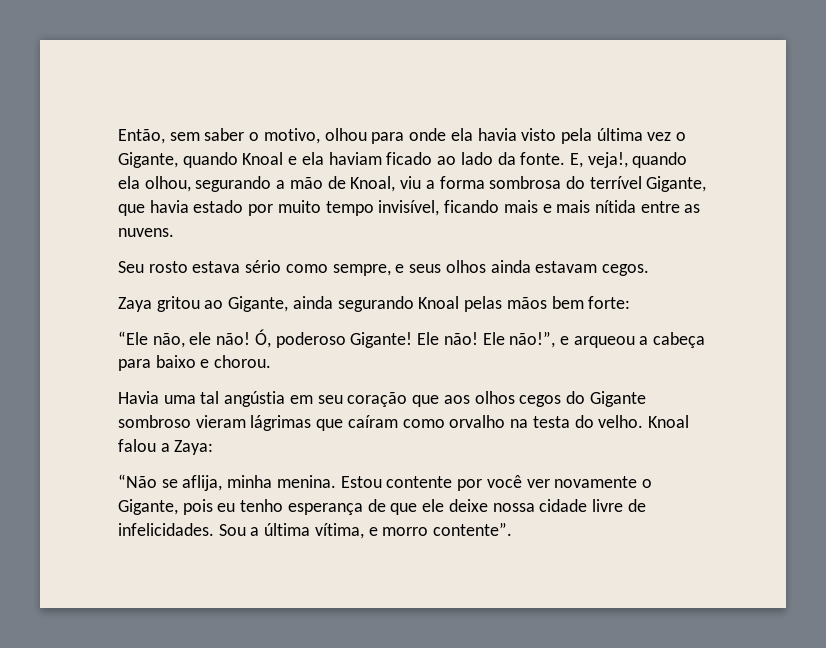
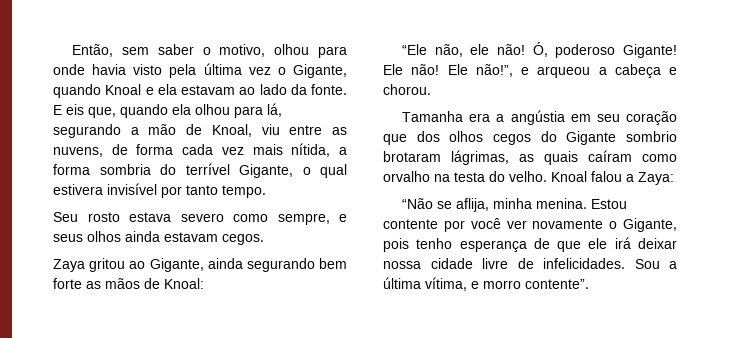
- Então, sem saber o motivo, olhou para onde ela havia visto pela última vez o Gigante, quando Knoal e ela haviam ficado ao lado da fonte.
+ Então, sem saber o motivo, olhou para onde havia visto pela última vez o Gigante, quando Knoal e ela estavam ao lado da fonte.
- E, veja!, quando ela olhou, segurando a mão de Knoal, viu a forma sombrosa do terrível Gigante, que havia estado por muito tempo invisível, ficando mais e mais nítida entre as nuvens.
+ E eis que, quando ela olhou para lá, segurando a mão de Knoal, viu entre as nuvens, de forma cada vez mais nítida, a forma sombria do terrível Gigante, o qual estivera invisível por tanto tempo.
- Seu rosto estava sério como sempre, e seus olhos ainda estavam cegos.
+ Seu rosto estava severo como sempre, e seus olhos ainda estavam cegos.
- Zaya gritou ao Gigante, ainda segurando Knoal pelas mãos bem forte:
+ Zaya gritou ao Gigante, ainda segurando bem forte as mãos de Knoal:
- Ele não!”, e arqueou a cabeça para baixo e chorou.
+ Ele não!”, e arqueou a cabeça e chorou.
- Havia uma tal angústia em seu coração que aos olhos cegos do Gigante sombroso vieram lágrimas que caíram como orvalho na testa do velho.
+ Tamanha era a angústia em seu coração que dos olhos cegos do Gigante sombrio brotaram lágrimas, as quais caíram como orvalho na testa do velho.
- Estou contente por você ver novamente o Gigante, pois eu tenho esperança de que ele deixe nossa cidade livre de infelicidades.
+ Estou contente por você ver novamente o Gigante, pois tenho esperança de que ele irá deixar nossa cidade livre de infelicidades.

